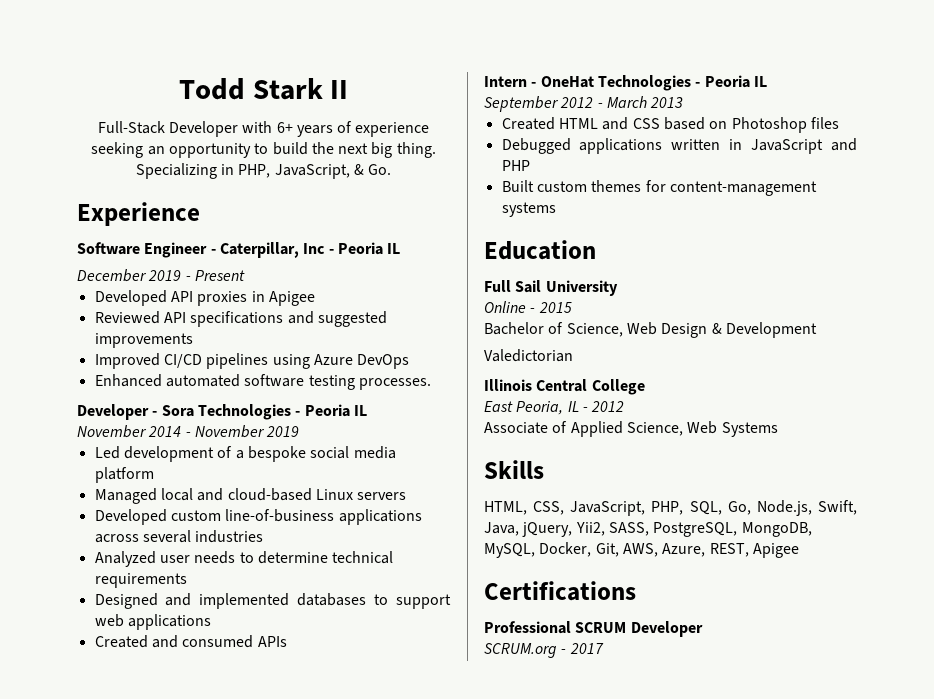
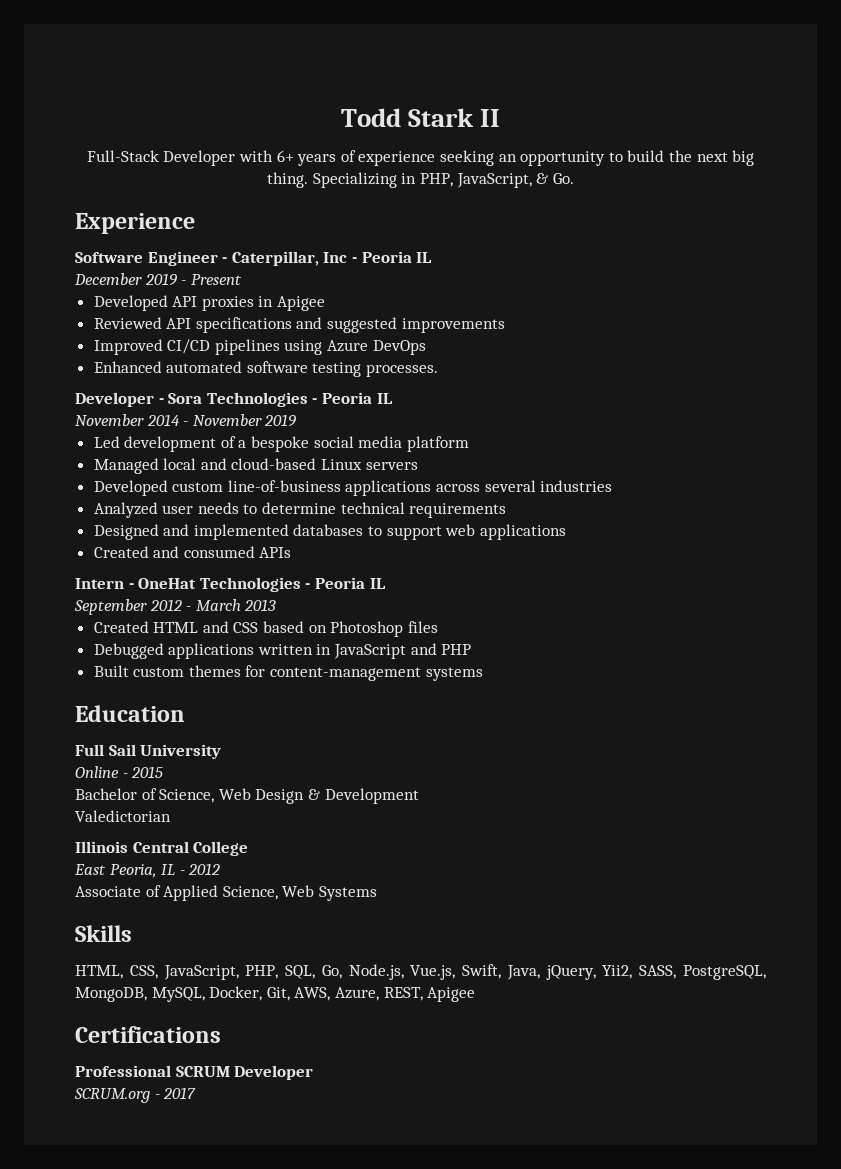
- HTML, CSS, JavaScript, PHP, SQL, Go, Node.js, Swift, Java, jQuery, Yii2, SASS, PostgreSQL, MongoDB, MySQL, Docker, Git, AWS, Azure, REST, Apigee
+ HTML, CSS, JavaScript, PHP, SQL, Go, Node.js, Vue.js, Swift, Java, jQuery, Yii2, SASS, PostgreSQL, MongoDB, MySQL, Docker, Git, AWS, Azure, REST, Apigee

